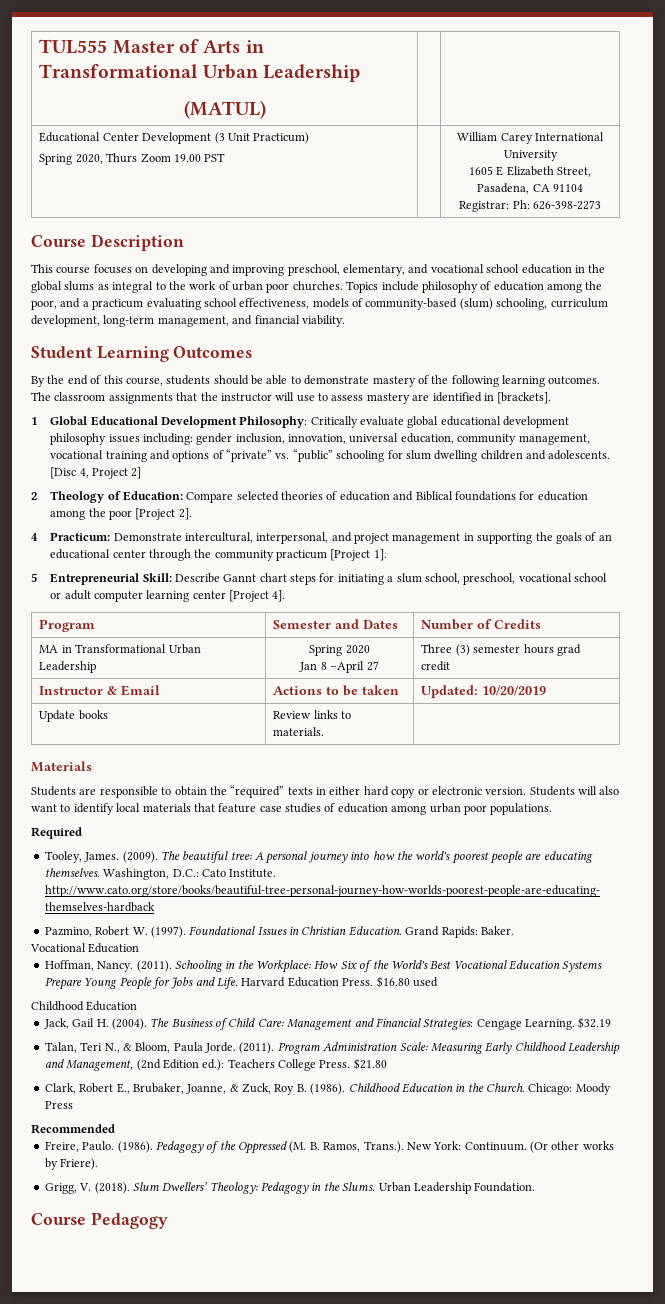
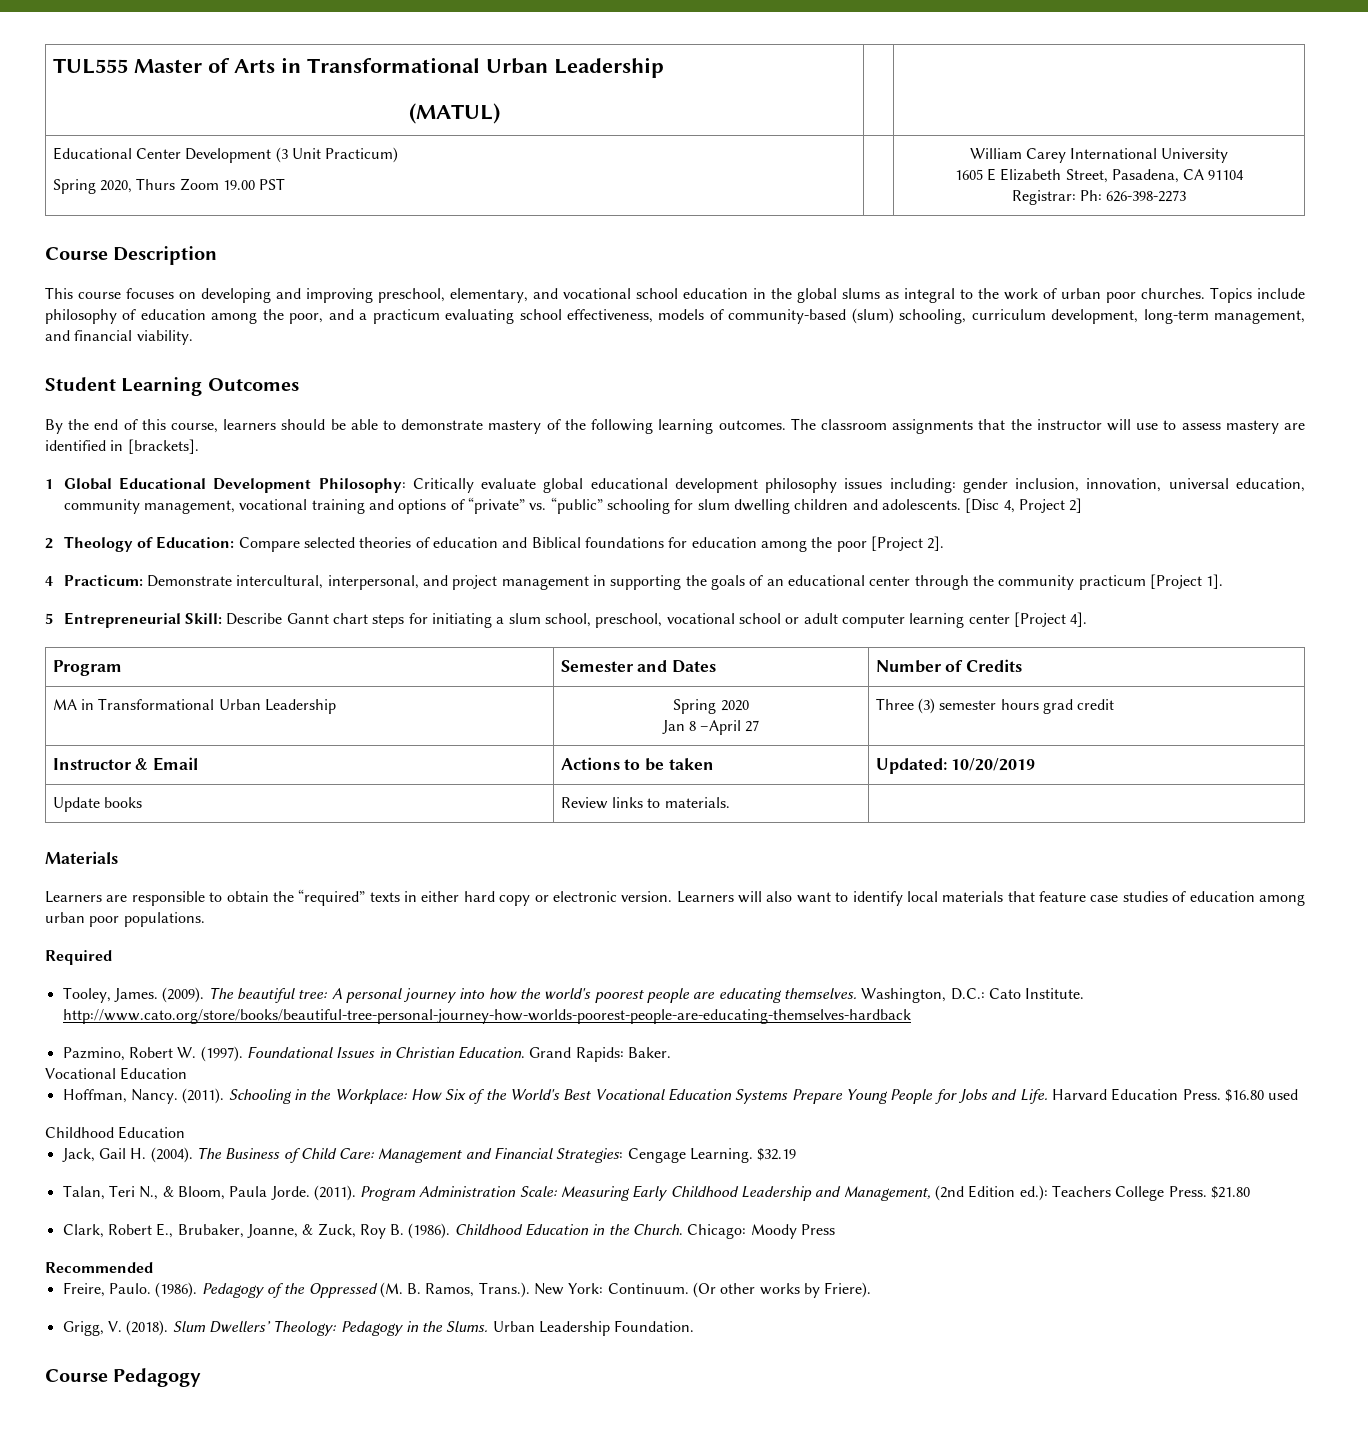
- By the end of this course, students should be able to demonstrate mastery of the following learning outcomes.
+ By the end of this course, learners should be able to demonstrate mastery of the following learning outcomes.
- Students are responsible to obtain the “required” texts in either hard copy or electronic version.
+ Learners are responsible to obtain the “required” texts in either hard copy or electronic version.
- Students will also want to identify local materials that feature case studies of education among urban poor populations.
+ Learners will also want to identify local materials that feature case studies of education among urban poor populations.

